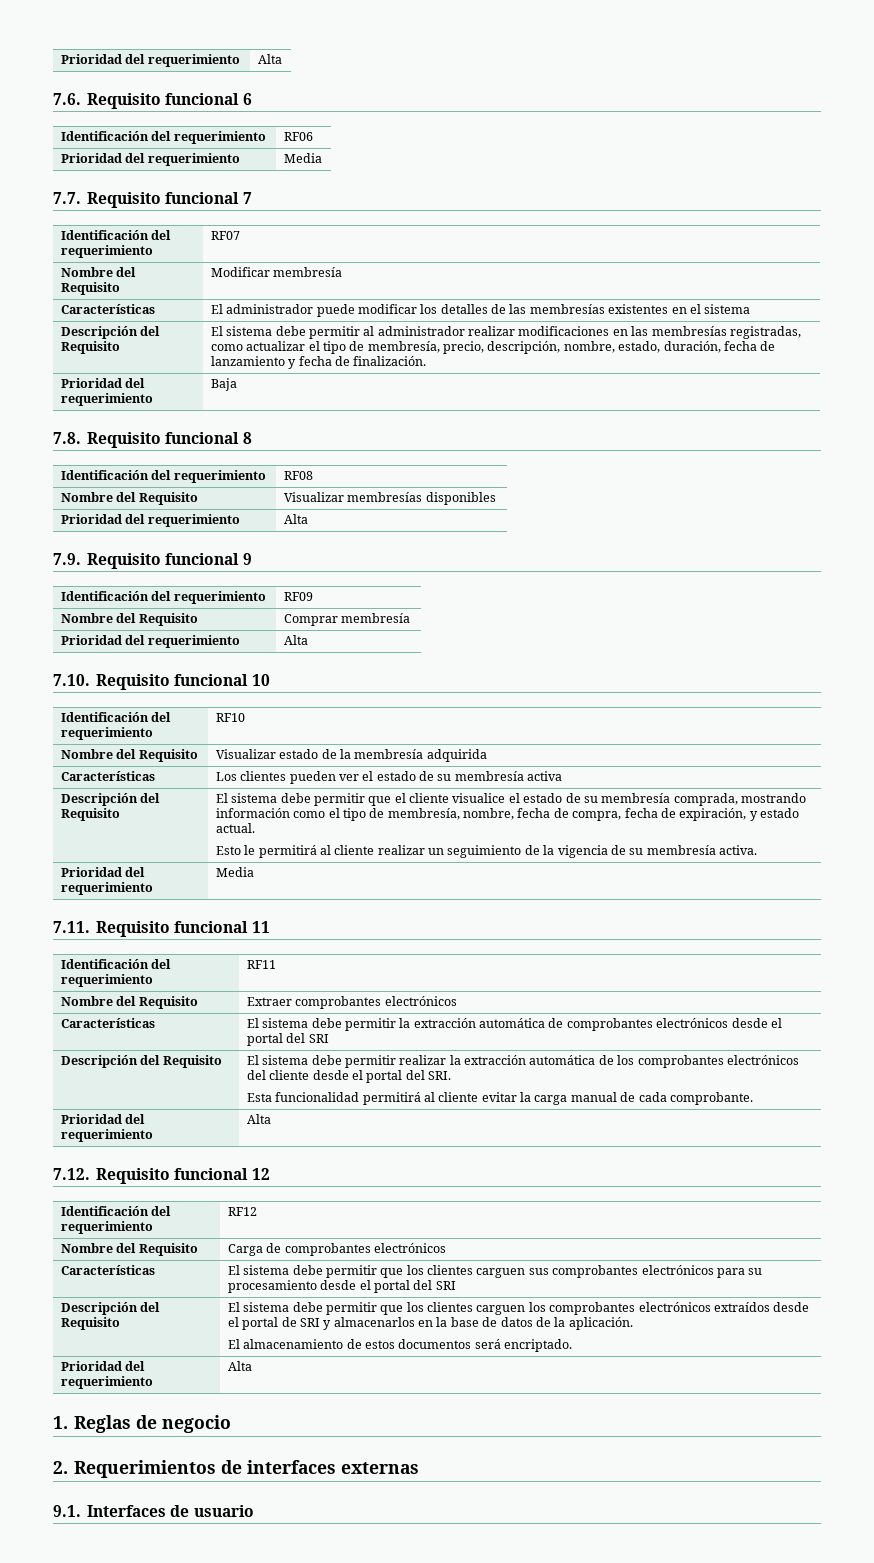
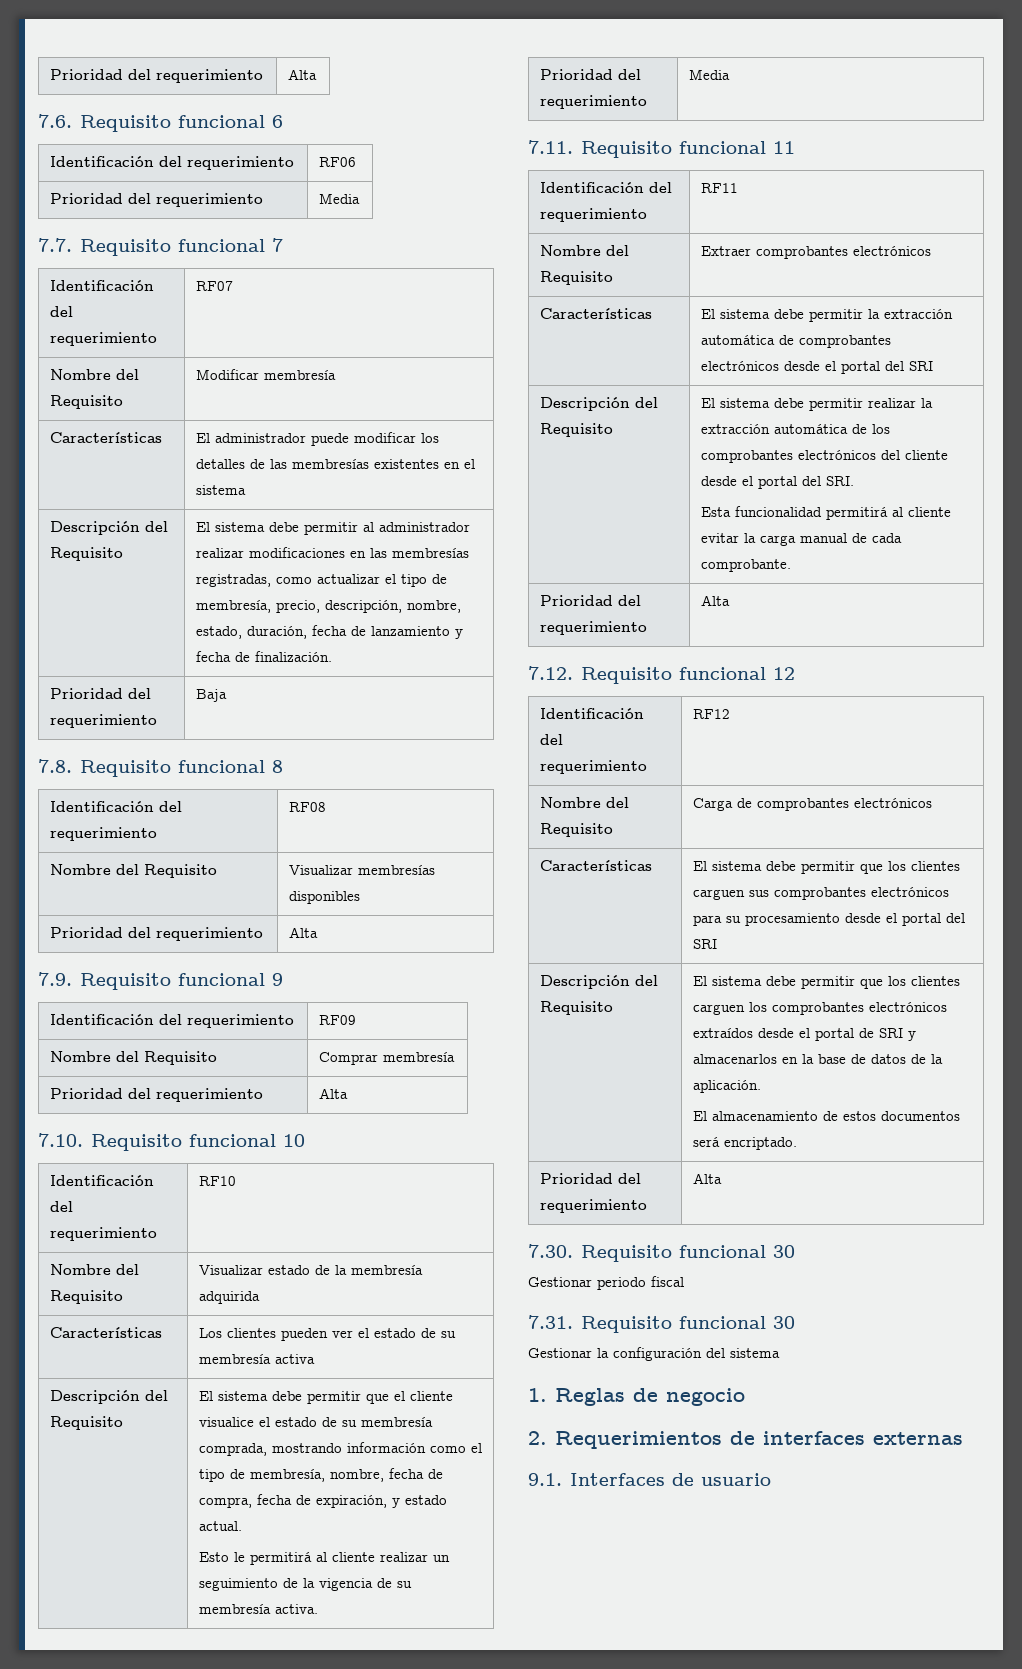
+ 7.30. Requisito funcional 30
+ Gestionar periodo fiscal
+ 7.31. Requisito funcional 30
+ Gestionar la configuración del sistema

